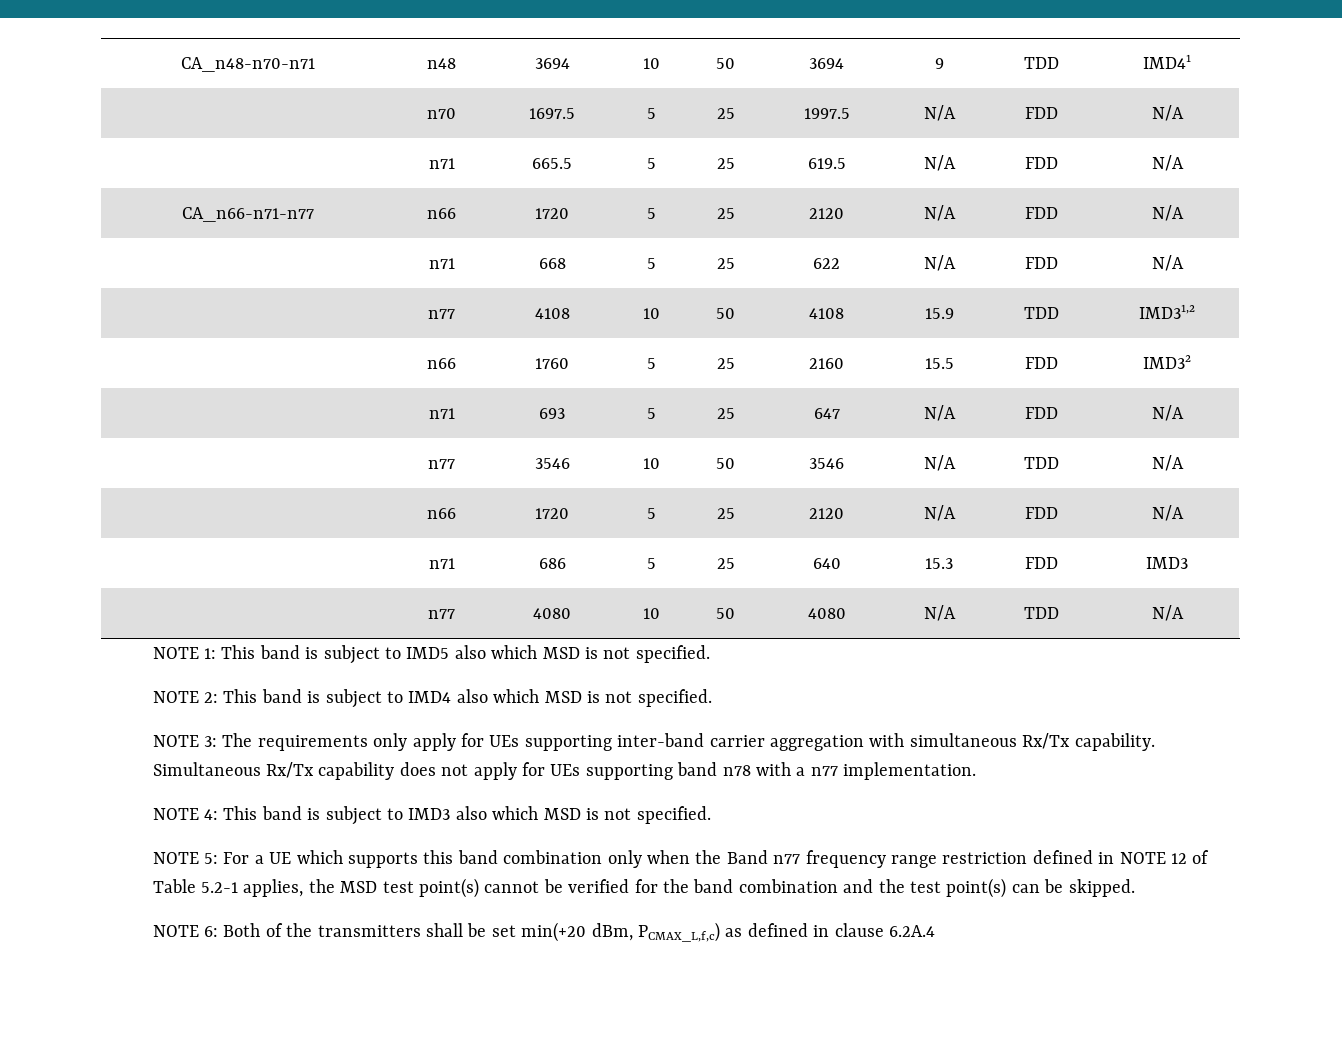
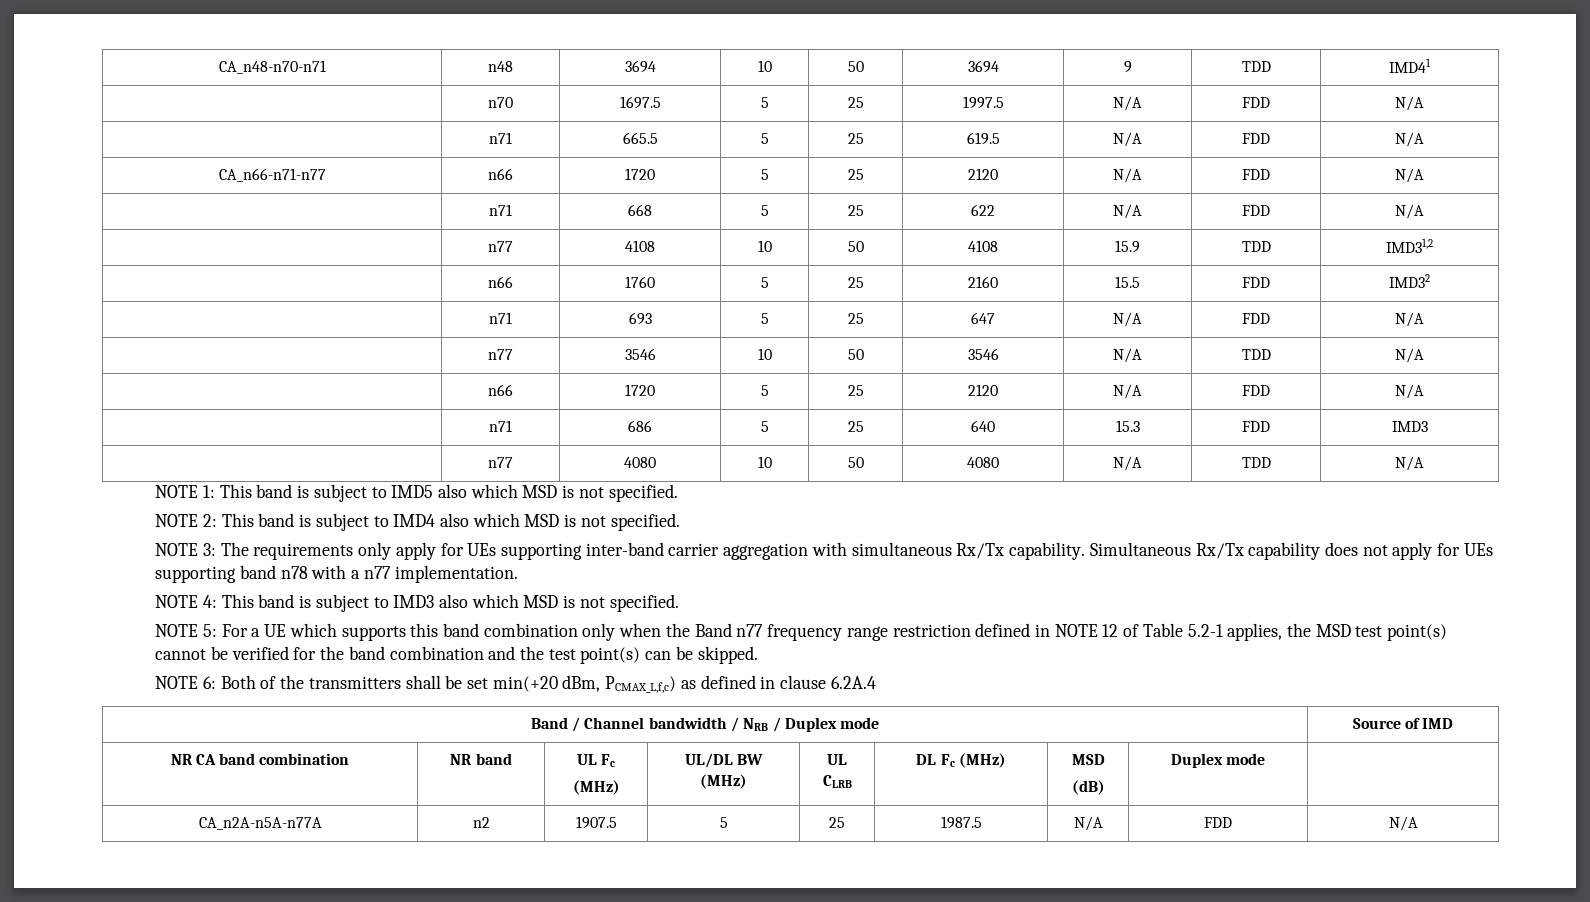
+ Band / Channel bandwidth / NRB / Duplex mode | Source of IMD
+ NR CA band combination | NR band | UL Fc
+ (MHz) | UL/DL BW
+ (MHz) | UL
+ CLRB | DL Fc (MHz) | MSD
+ (dB) | Duplex mode |
+ CA_n2A-n5A-n77A | n2 | 1907.5 | 5 | 25 | 1987.5 | N/A | FDD | N/A

